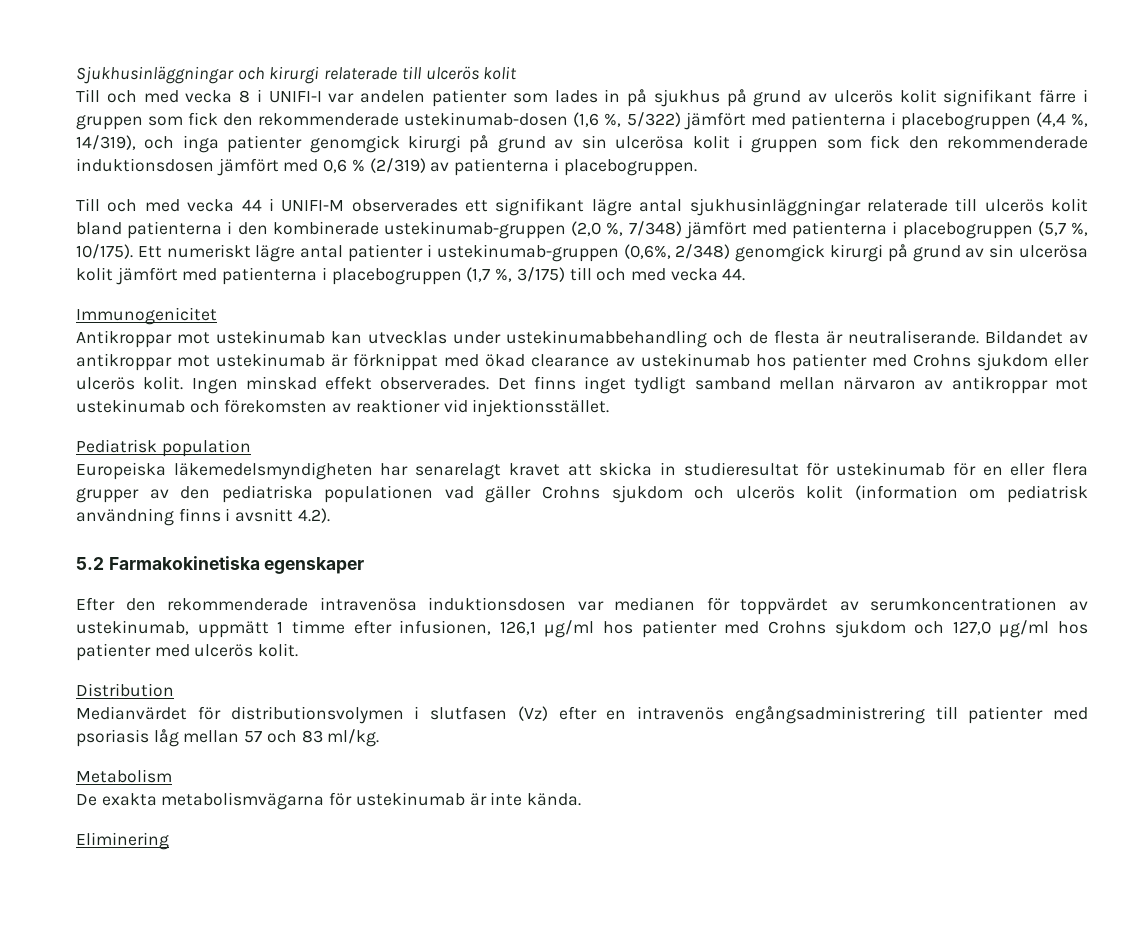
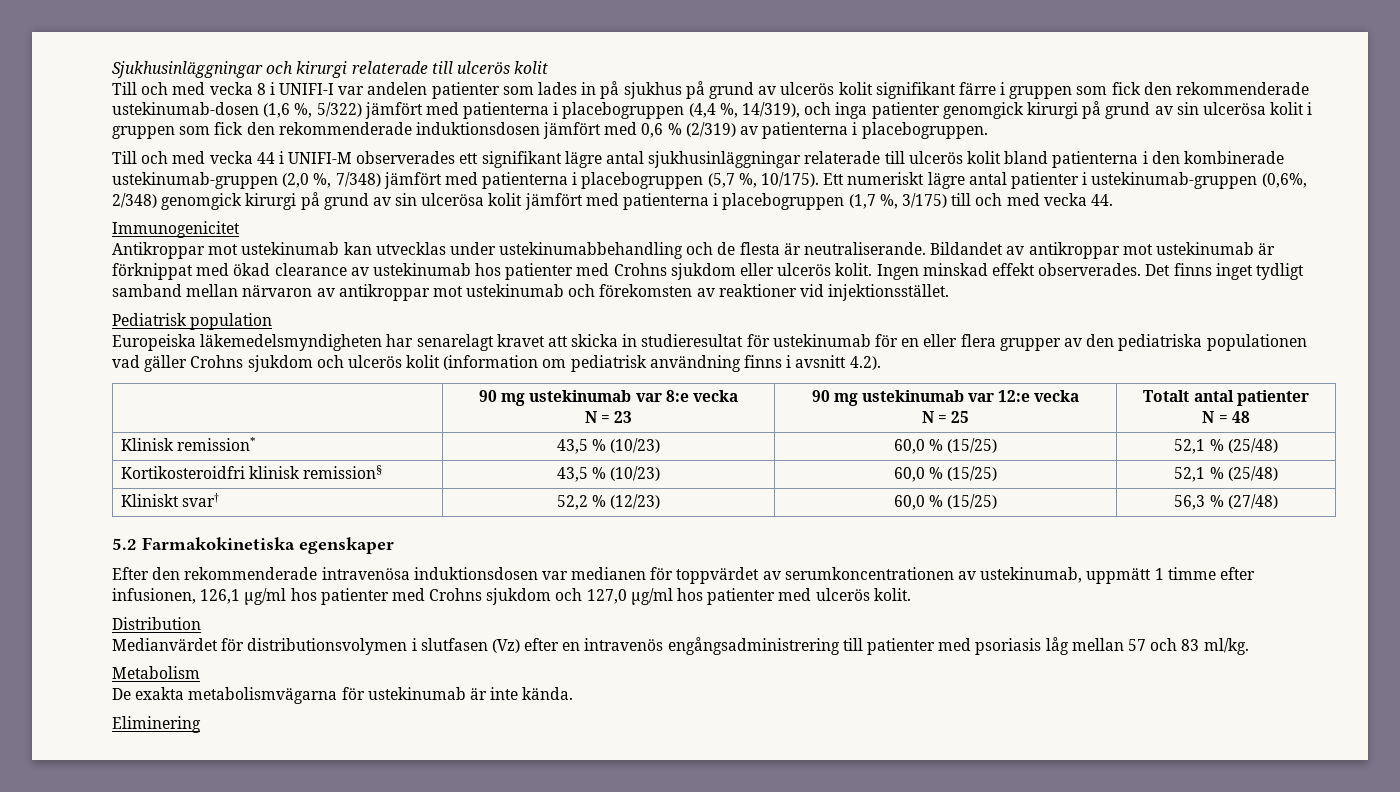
+ | 90 mg ustekinumab var 8:e vecka
+ N = 23 | 90 mg ustekinumab var 12:e vecka
+ N = 25 | Totalt antal patienter
+ N = 48
+ Klinisk remission* | 43,5 % (10/23) | 60,0 % (15/25) | 52,1 % (25/48)
+ Kortikosteroidfri klinisk remission§ | 43,5 % (10/23) | 60,0 % (15/25) | 52,1 % (25/48)
+ Kliniskt svar† | 52,2 % (12/23) | 60,0 % (15/25) | 56,3 % (27/48)

